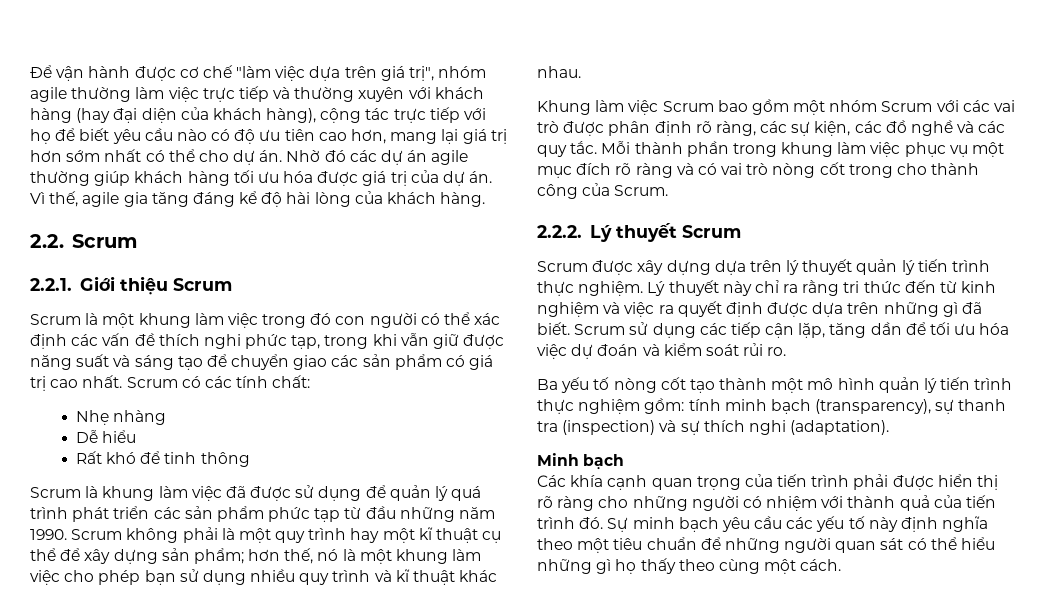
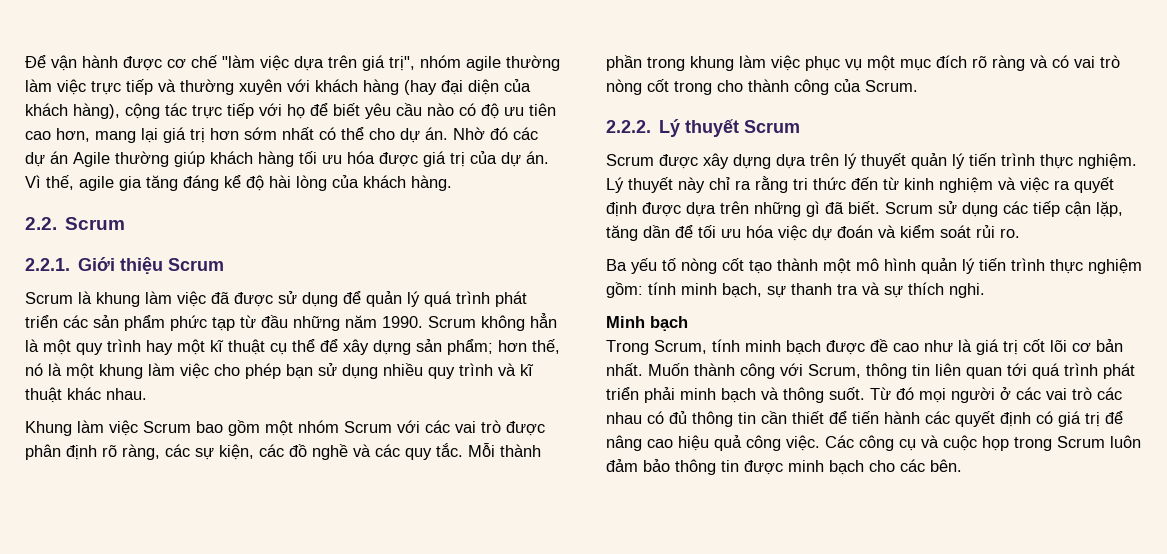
- Nhờ đó các dự án agile thường giúp khách hàng tối ưu hóa được giá trị của dự án.
+ Nhờ đó các dự án Agile thường giúp khách hàng tối ưu hóa được giá trị của dự án.
- Scrum là một khung làm việc trong đó con người có thể xác định các vấn đề thích nghi phức tạp, trong khi vẫn giữ được năng suất và sáng tạo để chuyển giao các sản phẩm có giá trị cao nhất. Scrum có các tính chất:
- Nhẹ nhàng
- Dễ hiểu
- Rất khó để tinh thông
- Scrum không phải là một quy trình hay một kĩ thuật cụ thể để xây dựng sản phẩm; hơn thế, nó là một khung làm việc cho phép bạn sử dụng nhiều quy trình và kĩ thuật khác nhau.
+ Scrum không hẳn là một quy trình hay một kĩ thuật cụ thể để xây dựng sản phẩm; hơn thế, nó là một khung làm việc cho phép bạn sử dụng nhiều quy trình và kĩ thuật khác nhau.
- Ba yếu tố nòng cốt tạo thành một mô hình quản lý tiến trình thực nghiệm gồm: tính minh bạch (transparency), sự thanh tra (inspection) và sự thích nghi (adaptation).
+ Ba yếu tố nòng cốt tạo thành một mô hình quản lý tiến trình thực nghiệm gồm: tính minh bạch, sự thanh tra và sự thích nghi.
- Các khía cạnh quan trọng của tiến trình phải được hiển thị rõ ràng cho những người có nhiệm với thành quả của tiến trình đó. Sự minh bạch yêu cầu các yếu tố này định nghĩa theo một tiêu chuẩn để những người quan sát có thể hiểu những gì họ thấy theo cùng một cách.
+ Trong Scrum, tính minh bạch được đề cao như là giá trị cốt lõi cơ bản nhất. Muốn thành công với Scrum, thông tin liên quan tới quá trình phát triển phải minh bạch và thông suốt. Từ đó mọi người ở các vai trò các nhau có đủ thông tin cần thiết để tiến hành các quyết định có giá trị để nâng cao hiệu quả công việc. Các công cụ và cuộc họp trong Scrum luôn đảm bảo thông tin được minh bạch cho các bên.

